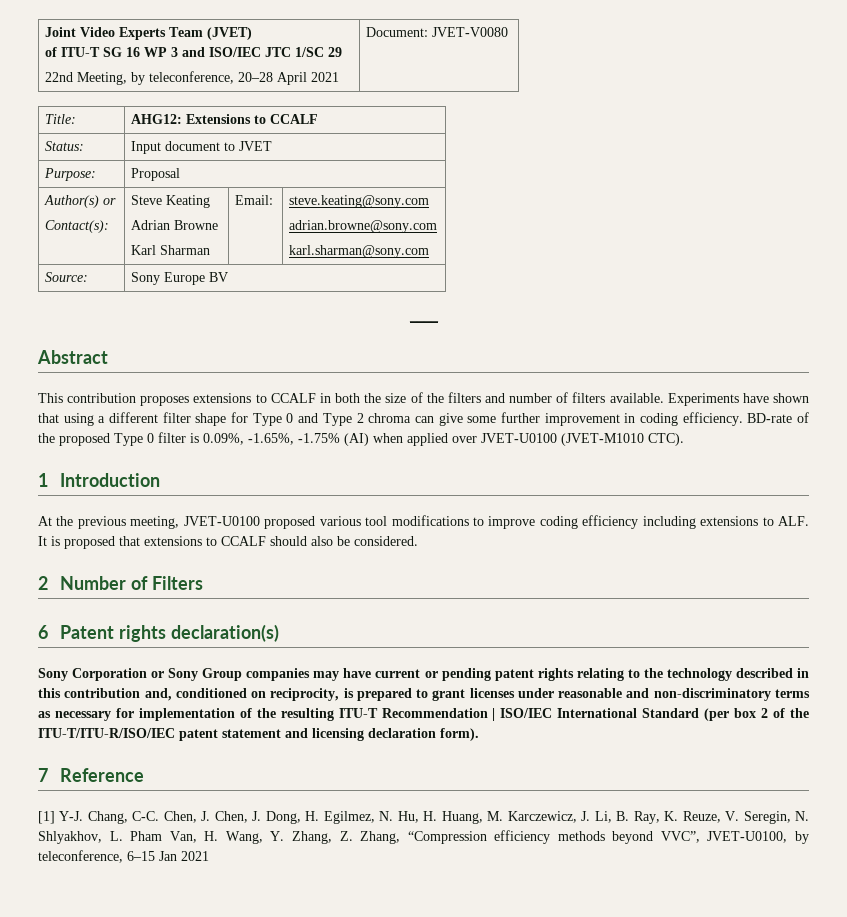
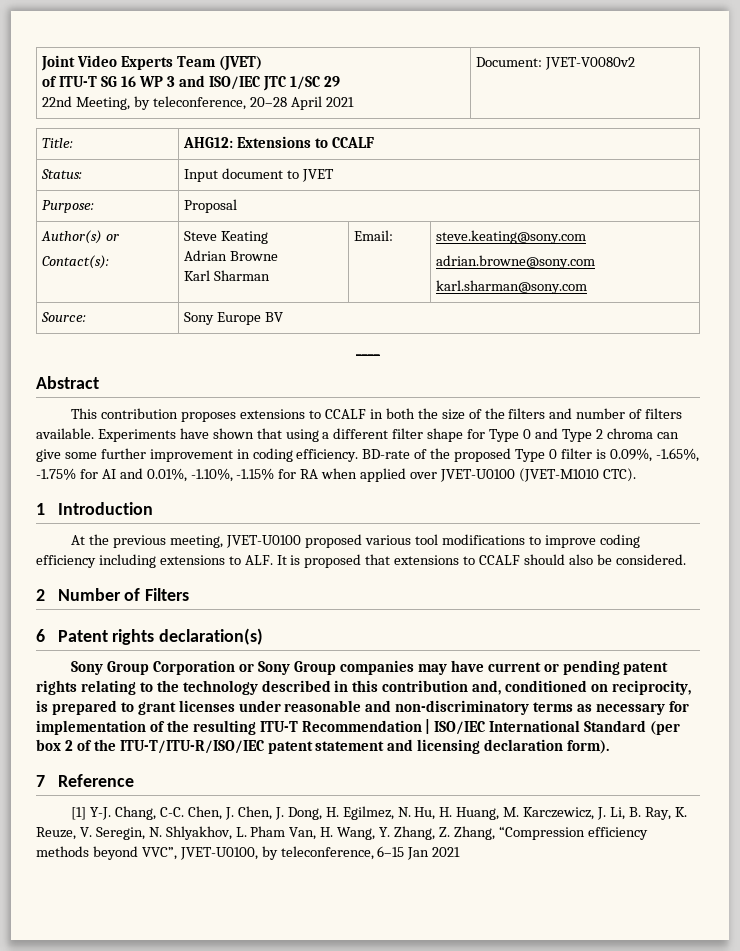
  Joint Video Experts Team (JVET)
  of ITU-T SG 16 WP 3 and ISO/IEC JTC 1/SC 29
- 22nd Meeting, by teleconference, 20–28 April 2021 | Document: JVET-V0080
+ 22nd Meeting, by teleconference, 20–28 April 2021 | Document: JVET-V0080v2
- BD-rate of the proposed Type 0 filter is 0.09%, -1.65%, -1.75% (AI) when applied over JVET-U0100 (JVET-M1010 CTC).
+ BD-rate of the proposed Type 0 filter is 0.09%, -1.65%, -1.75% for AI and 0.01%, -1.10%, -1.15% for RA when applied over JVET-U0100 (JVET-M1010 CTC).
- Sony Corporation or Sony Group companies may have current or pending patent rights relating to the technology described in this contribution and, conditioned on reciprocity, is prepared to grant licenses under reasonable and non-discriminatory terms as necessary for implementation of the resulting ITU-T Recommendation | ISO/IEC International Standard (per box 2 of the ITU-T/ITU-R/ISO/IEC patent statement and licensing declaration form).
+ Sony Group Corporation or Sony Group companies may have current or pending patent rights relating to the technology described in this contribution and, conditioned on reciprocity, is prepared to grant licenses under reasonable and non-discriminatory terms as necessary for implementation of the resulting ITU-T Recommendation | ISO/IEC International Standard (per box 2 of the ITU-T/ITU-R/ISO/IEC patent statement and licensing declaration form).

